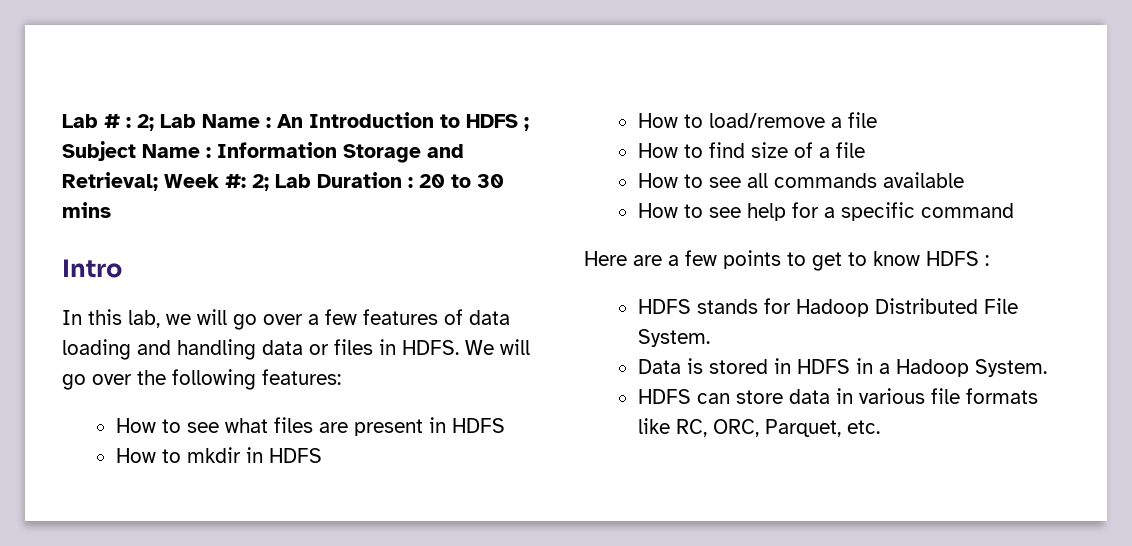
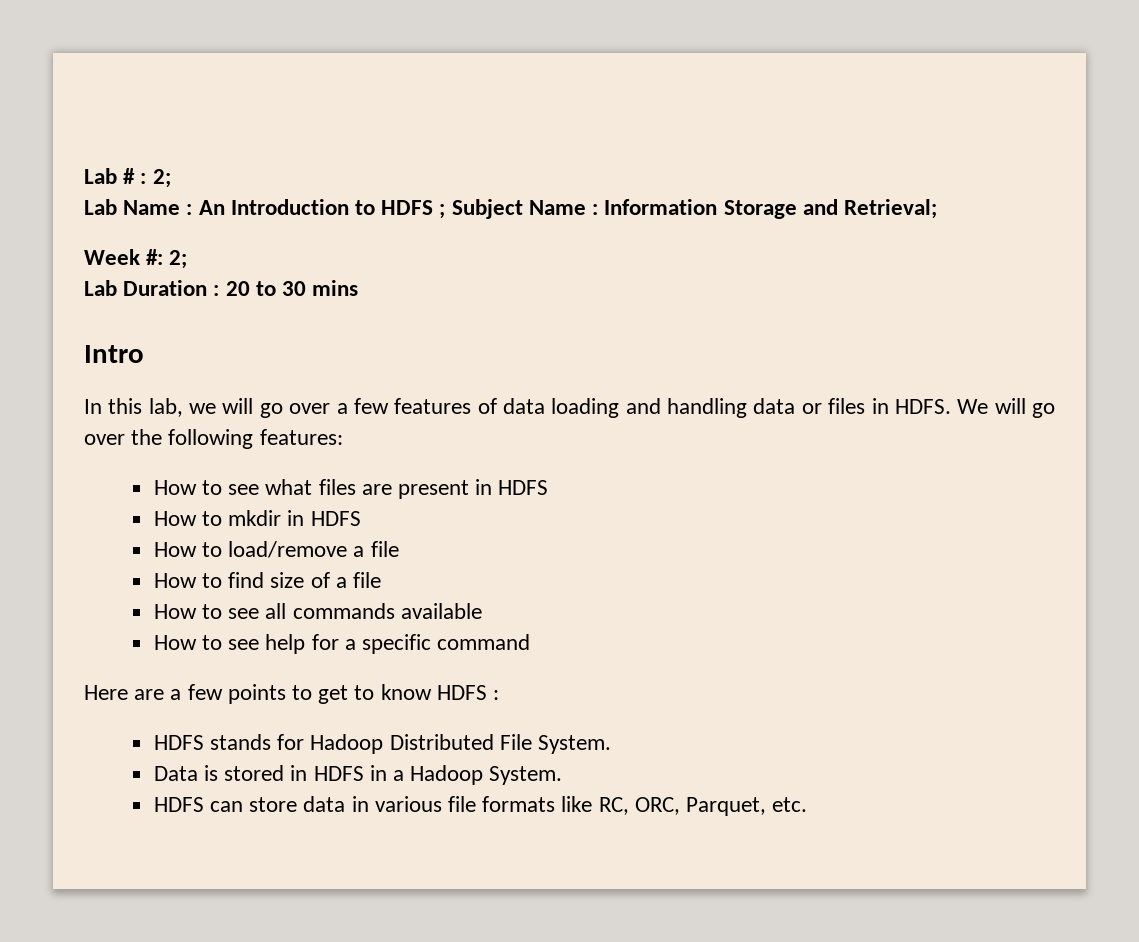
- Lab # : 2; Lab Name : An Introduction to HDFS ; Subject Name : Information Storage and Retrieval; Week #: 2; Lab Duration : 20 to 30 mins
+ Lab # : 2;
+ Lab Name : An Introduction to HDFS ; Subject Name : Information Storage and Retrieval;
+ Week #: 2;
+ Lab Duration : 20 to 30 mins

